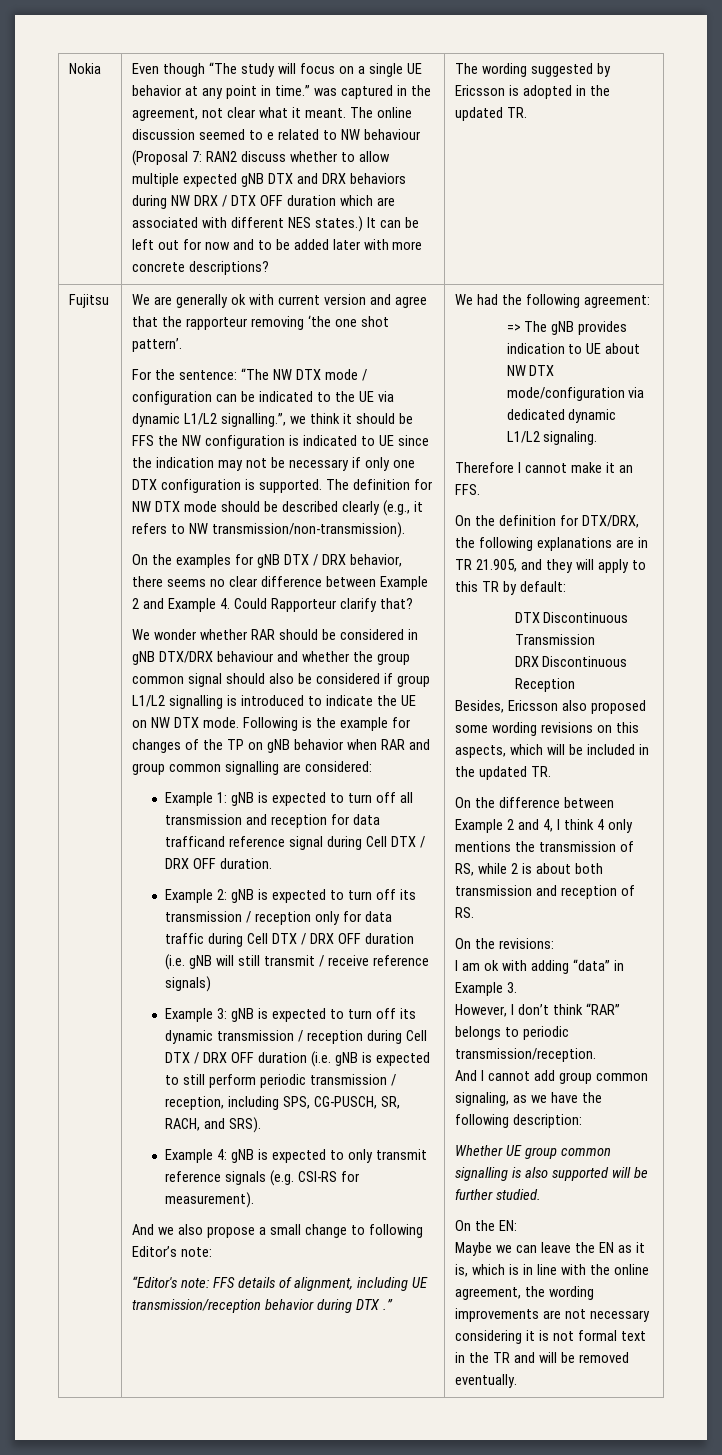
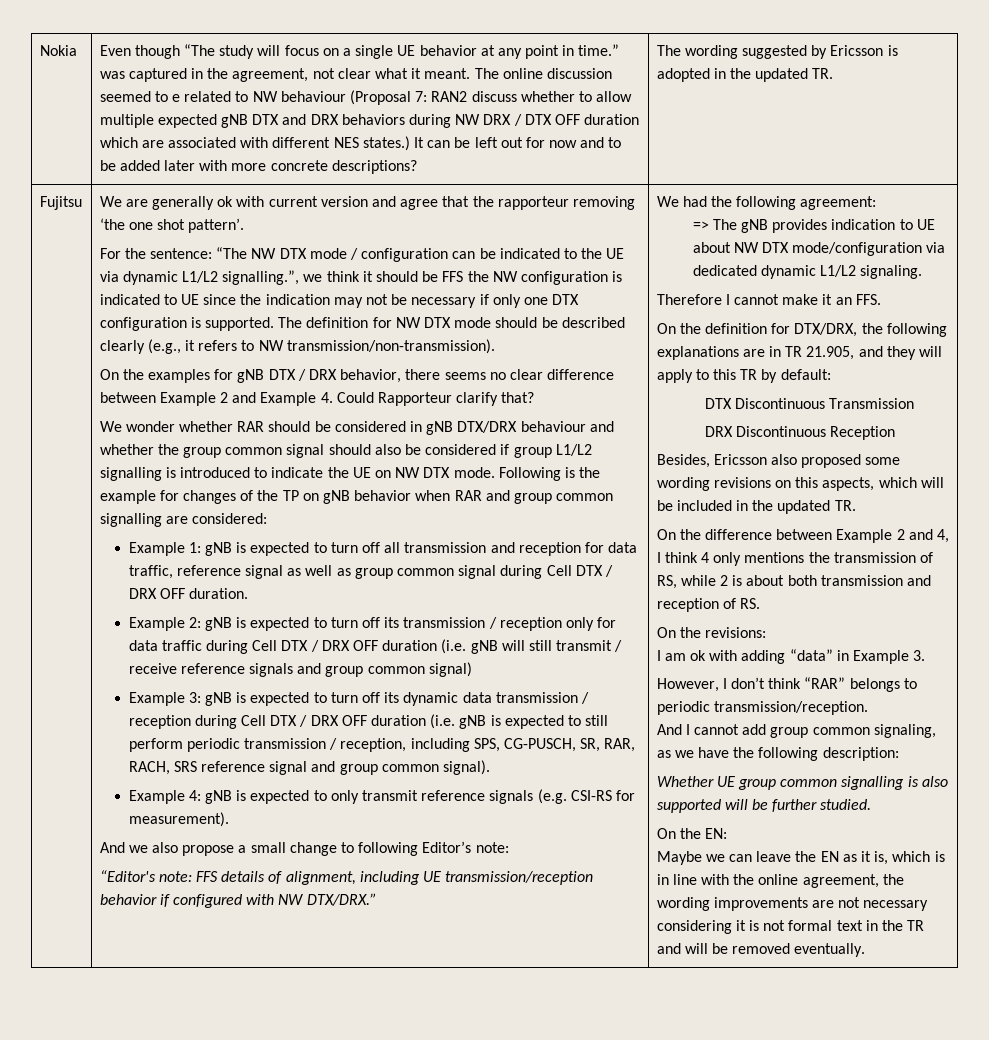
- Example 1: gNB is expected to turn off all transmission and reception for data trafficand reference signal during Cell DTX / DRX OFF duration.
+ Example 1: gNB is expected to turn off all transmission and reception for data traffic, reference signal as well as group common signal during Cell DTX / DRX OFF duration.
- Example 2: gNB is expected to turn off its transmission / reception only for data traffic during Cell DTX / DRX OFF duration (i.e. gNB will still transmit / receive reference signals)
+ Example 2: gNB is expected to turn off its transmission / reception only for data traffic during Cell DTX / DRX OFF duration (i.e. gNB will still transmit / receive reference signals and group common signal)
- Example 3: gNB is expected to turn off its dynamic transmission / reception during Cell DTX / DRX OFF duration (i.e. gNB is expected to still perform periodic transmission / reception, including SPS, CG-PUSCH, SR, RACH, and SRS).
+ Example 3: gNB is expected to turn off its dynamic data transmission / reception during Cell DTX / DRX OFF duration (i.e. gNB is expected to still perform periodic transmission / reception, including SPS, CG-PUSCH, SR, RAR, RACH, SRS reference signal and group common signal).
- “Editor's note: FFS details of alignment, including UE transmission/reception behavior during DTX .”
+ “Editor's note: FFS details of alignment, including UE transmission/reception behavior if configured with NW DTX/DRX.”

